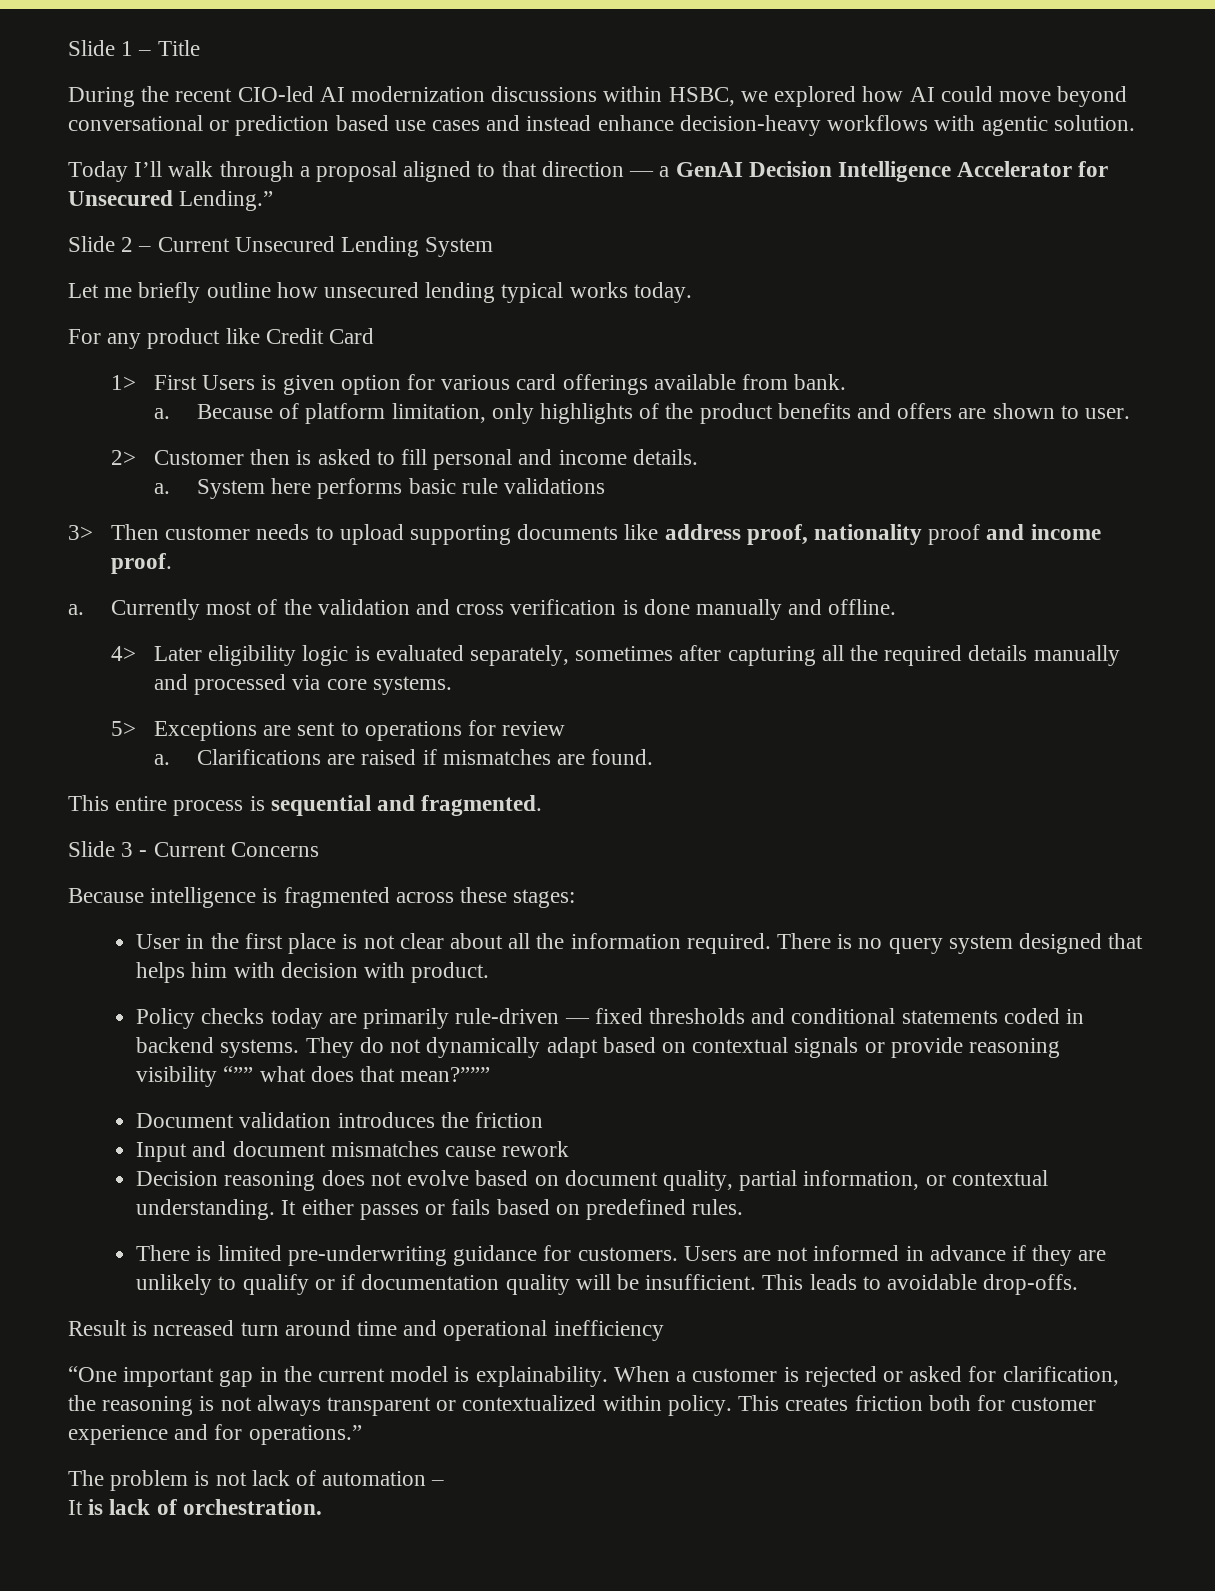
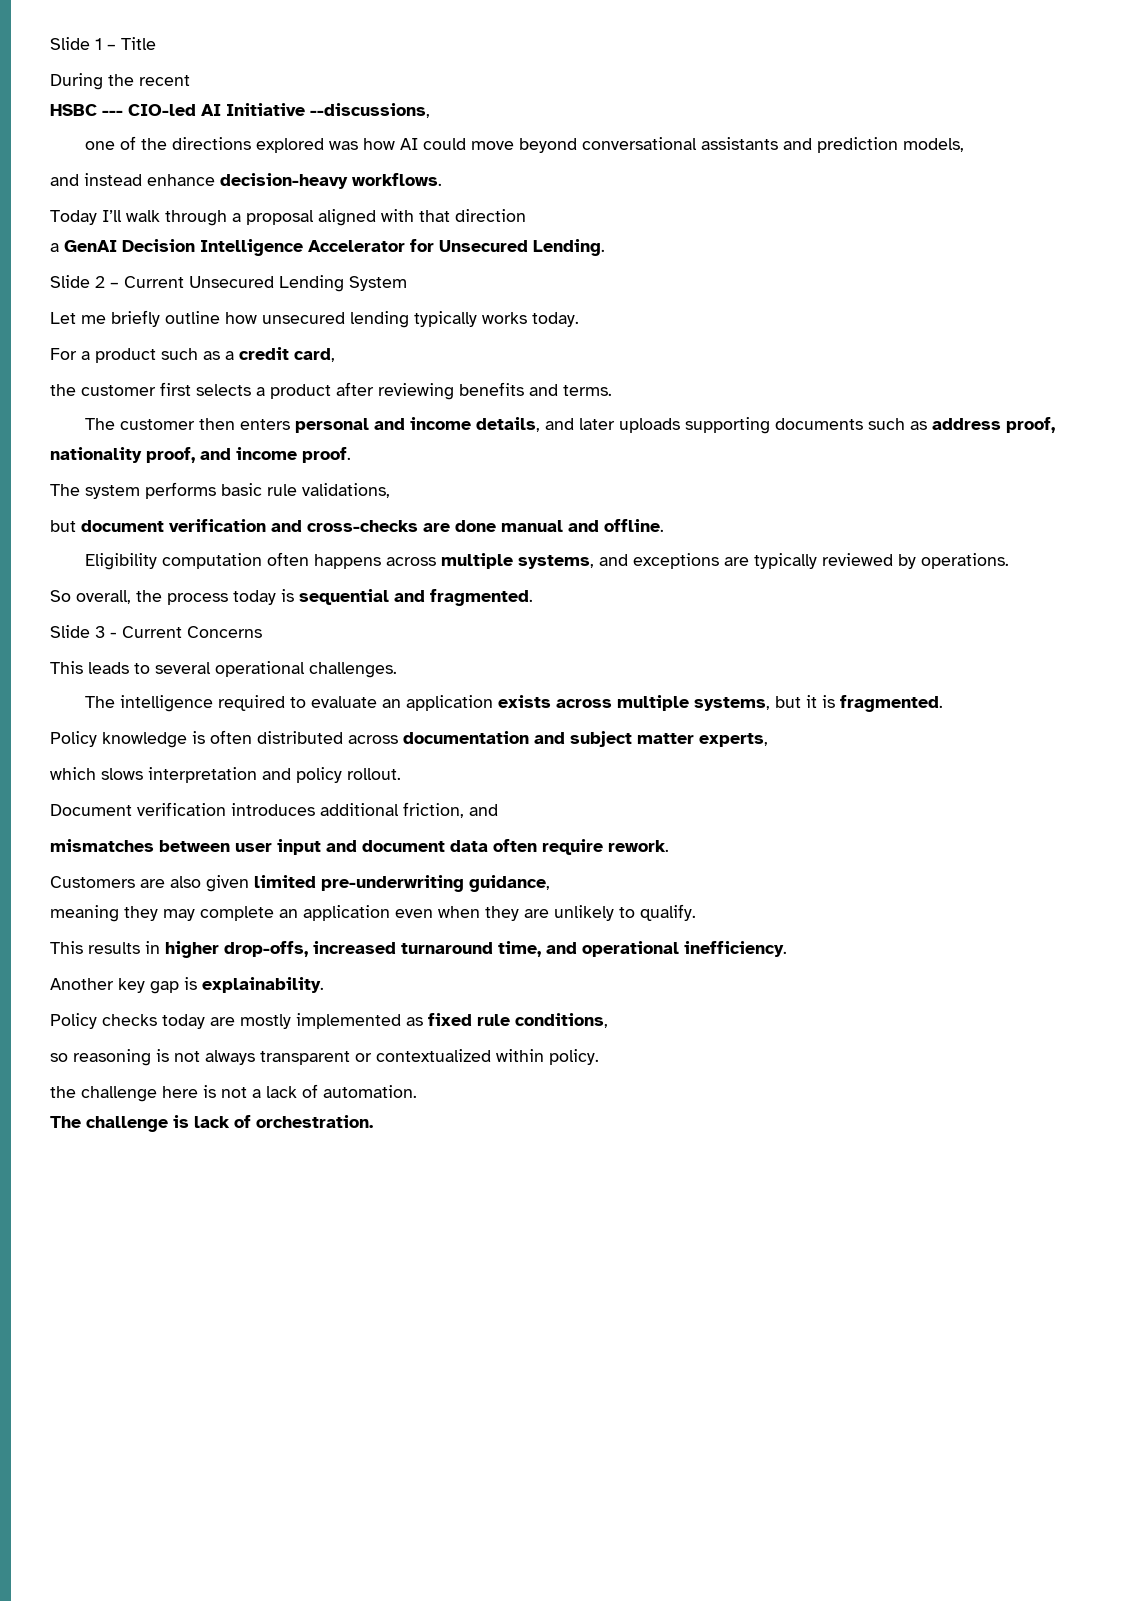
- During the recent CIO-led AI modernization discussions within HSBC, we explored how AI could move beyond conversational or prediction based use cases and instead enhance decision-heavy workflows with agentic solution.
+ During the recent
+ HSBC --- CIO-led AI Initiative --discussions,
+ one of the directions explored was how AI could move beyond conversational assistants and prediction models,
+ and instead enhance decision-heavy workflows.
- Today I’ll walk through a proposal aligned to that direction — a GenAI Decision Intelligence Accelerator for Unsecured Lending.”
+ Today I’ll walk through a proposal aligned with that direction
+ a GenAI Decision Intelligence Accelerator for Unsecured Lending.
- Let me briefly outline how unsecured lending typical works today.
+ Let me briefly outline how unsecured lending typically works today.
- For any product like Credit Card
- 1> First Users is given option for various card offerings available from bank.
- a. Because of platform limitation, only highlights of the product benefits and offers are shown to user.
- 2> Customer then is asked to fill personal and income details.
- a. System here performs basic rule validations
- 3> Then customer needs to upload supporting documents like address proof, nationality proof and income proof.
+ For a product such as a credit card,
+ the customer first selects a product after reviewing benefits and terms.
+ The customer then enters personal and income details, and later uploads supporting documents such as address proof, nationality proof, and income proof.
- a. Currently most of the validation and cross verification is done manually and offline.
- 4> Later eligibility logic is evaluated separately, sometimes after capturing all the required details manually and processed via core systems.
- 5> Exceptions are sent to operations for review
- a. Clarifications are raised if mismatches are found.
- This entire process is sequential and fragmented.
+ The system performs basic rule validations,
+ but document verification and cross-checks are done manual and offline.
+ Eligibility computation often happens across multiple systems, and exceptions are typically reviewed by operations.
+ So overall, the process today is sequential and fragmented.
- Because intelligence is fragmented across these stages:
- User in the first place is not clear about all the information required. There is no query system designed that helps him with decision with product.
- Policy checks today are primarily rule-driven — fixed thresholds and conditional statements coded in backend systems. They do not dynamically adapt based on contextual signals or provide reasoning visibility “”” what does that mean?”””
- Document validation introduces the friction
- Input and document mismatches cause rework
- Decision reasoning does not evolve based on document quality, partial information, or contextual understanding. It either passes or fails based on predefined rules.
- There is limited pre-underwriting guidance for customers. Users are not informed in advance if they are unlikely to qualify or if documentation quality will be insufficient. This leads to avoidable drop-offs.
- Result is ncreased turn around time and operational inefficiency
- “One important gap in the current model is explainability. When a customer is rejected or asked for clarification, the reasoning is not always transparent or contextualized within policy. This creates friction both for customer experience and for operations.”
- The problem is not lack of automation –
- It is lack of orchestration.
+ This leads to several operational challenges.
+ The intelligence required to evaluate an application exists across multiple systems, but it is fragmented.
+ Policy knowledge is often distributed across documentation and subject matter experts,
+ which slows interpretation and policy rollout.
+ Document verification introduces additional friction, and
+ mismatches between user input and document data often require rework.
+ Customers are also given limited pre-underwriting guidance,
+ meaning they may complete an application even when they are unlikely to qualify.
+ This results in higher drop-offs, increased turnaround time, and operational inefficiency.
+ Another key gap is explainability.
+ Policy checks today are mostly implemented as fixed rule conditions,
+ so reasoning is not always transparent or contextualized within policy.
+ the challenge here is not a lack of automation.
+ The challenge is lack of orchestration.

